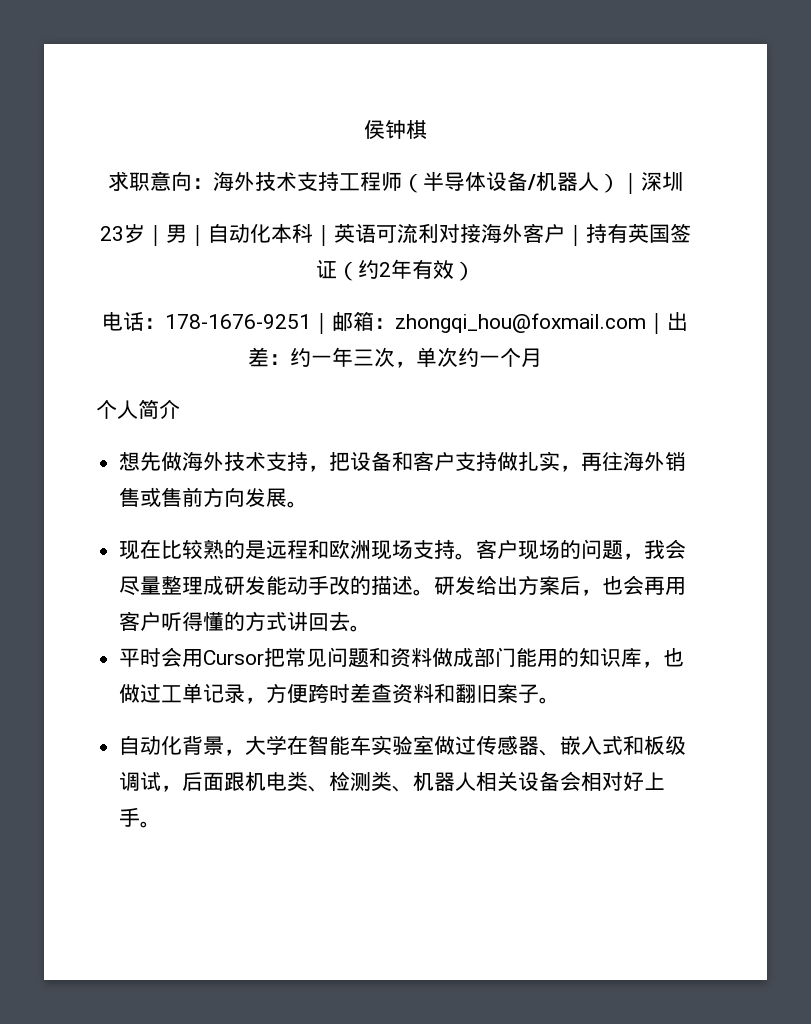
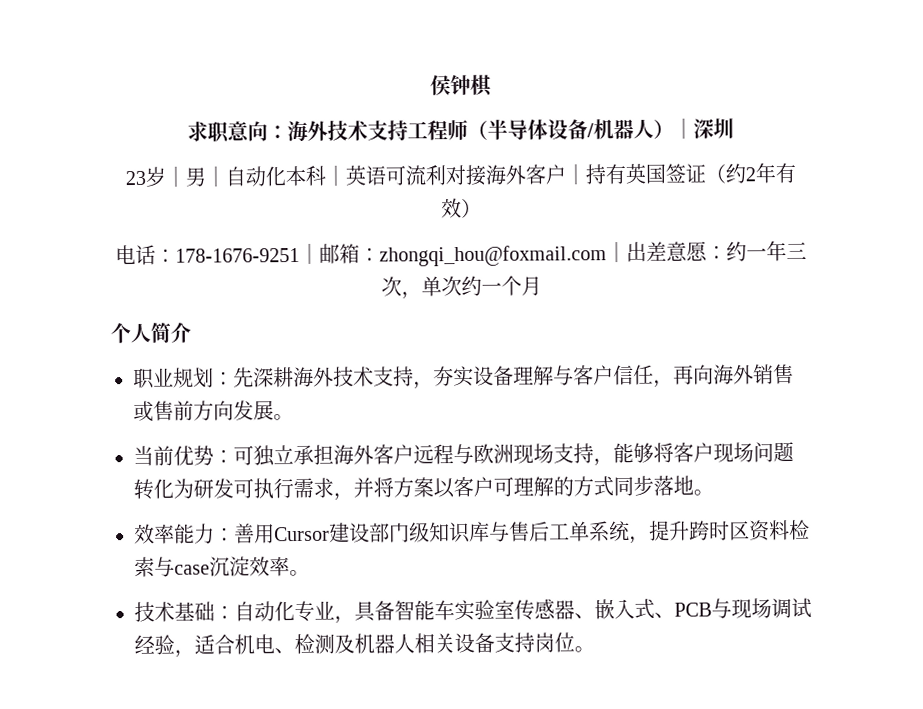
- 电话：178-1676-9251｜邮箱：zhongqi_hou@foxmail.com｜出差：约一年三次，单次约一个月
+ 电话：178-1676-9251｜邮箱：zhongqi_hou@foxmail.com｜出差意愿：约一年三次，单次约一个月
- 想先做海外技术支持，把设备和客户支持做扎实，再往海外销售或售前方向发展。
+ 职业规划：先深耕海外技术支持，夯实设备理解与客户信任，再向海外销售或售前方向发展。
- 现在比较熟的是远程和欧洲现场支持。客户现场的问题，我会尽量整理成研发能动手改的描述。研发给出方案后，也会再用客户听得懂的方式讲回去。
- 平时会用Cursor把常见问题和资料做成部门能用的知识库，也做过工单记录，方便跨时差查资料和翻旧案子。
- 自动化背景，大学在智能车实验室做过传感器、嵌入式和板级调试，后面跟机电类、检测类、机器人相关设备会相对好上手。
+ 当前优势：可独立承担海外客户远程与欧洲现场支持，能够将客户现场问题转化为研发可执行需求，并将方案以客户可理解的方式同步落地。
+ 效率能力：善用Cursor建设部门级知识库与售后工单系统，提升跨时区资料检索与case沉淀效率。
+ 技术基础：自动化专业，具备智能车实验室传感器、嵌入式、PCB与现场调试经验，适合机电、检测及机器人相关设备支持岗位。

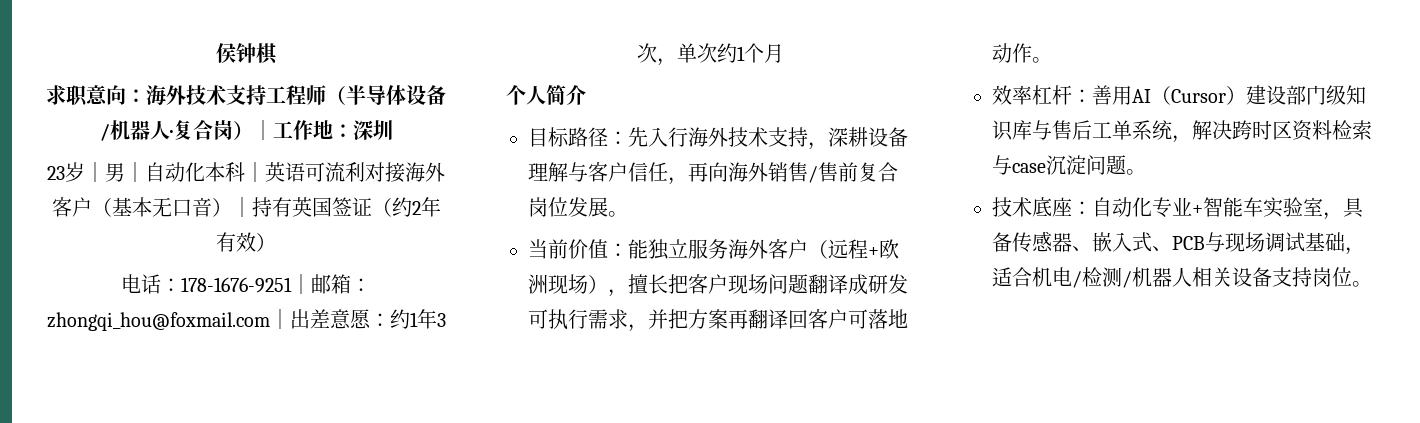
- 求职意向：海外技术支持工程师（半导体设备/机器人）｜深圳
+ 求职意向：海外技术支持工程师（半导体设备/机器人·复合岗）｜工作地：深圳
- 23岁｜男｜自动化本科｜英语可流利对接海外客户｜持有英国签证（约2年有效）
+ 23岁｜男｜自动化本科｜英语可流利对接海外客户（基本无口音）｜持有英国签证（约2年有效）
- 电话：178-1676-9251｜邮箱：zhongqi_hou@foxmail.com｜出差意愿：约一年三次，单次约一个月
+ 电话：178-1676-9251｜邮箱：zhongqi_hou@foxmail.com｜出差意愿：约1年3次，单次约1个月
- 职业规划：先深耕海外技术支持，夯实设备理解与客户信任，再向海外销售或售前方向发展。
+ 目标路径：先入行海外技术支持，深耕设备理解与客户信任，再向海外销售/售前复合岗位发展。
- 当前优势：可独立承担海外客户远程与欧洲现场支持，能够将客户现场问题转化为研发可执行需求，并将方案以客户可理解的方式同步落地。
- 效率能力：善用Cursor建设部门级知识库与售后工单系统，提升跨时区资料检索与case沉淀效率。
+ 当前价值：能独立服务海外客户（远程+欧洲现场），擅长把客户现场问题翻译成研发可执行需求，并把方案再翻译回客户可落地动作。
+ 效率杠杆：善用AI（Cursor）建设部门级知识库与售后工单系统，解决跨时区资料检索与case沉淀问题。
- 技术基础：自动化专业，具备智能车实验室传感器、嵌入式、PCB与现场调试经验，适合机电、检测及机器人相关设备支持岗位。
+ 技术底座：自动化专业+智能车实验室，具备传感器、嵌入式、PCB与现场调试基础，适合机电/检测/机器人相关设备支持岗位。

